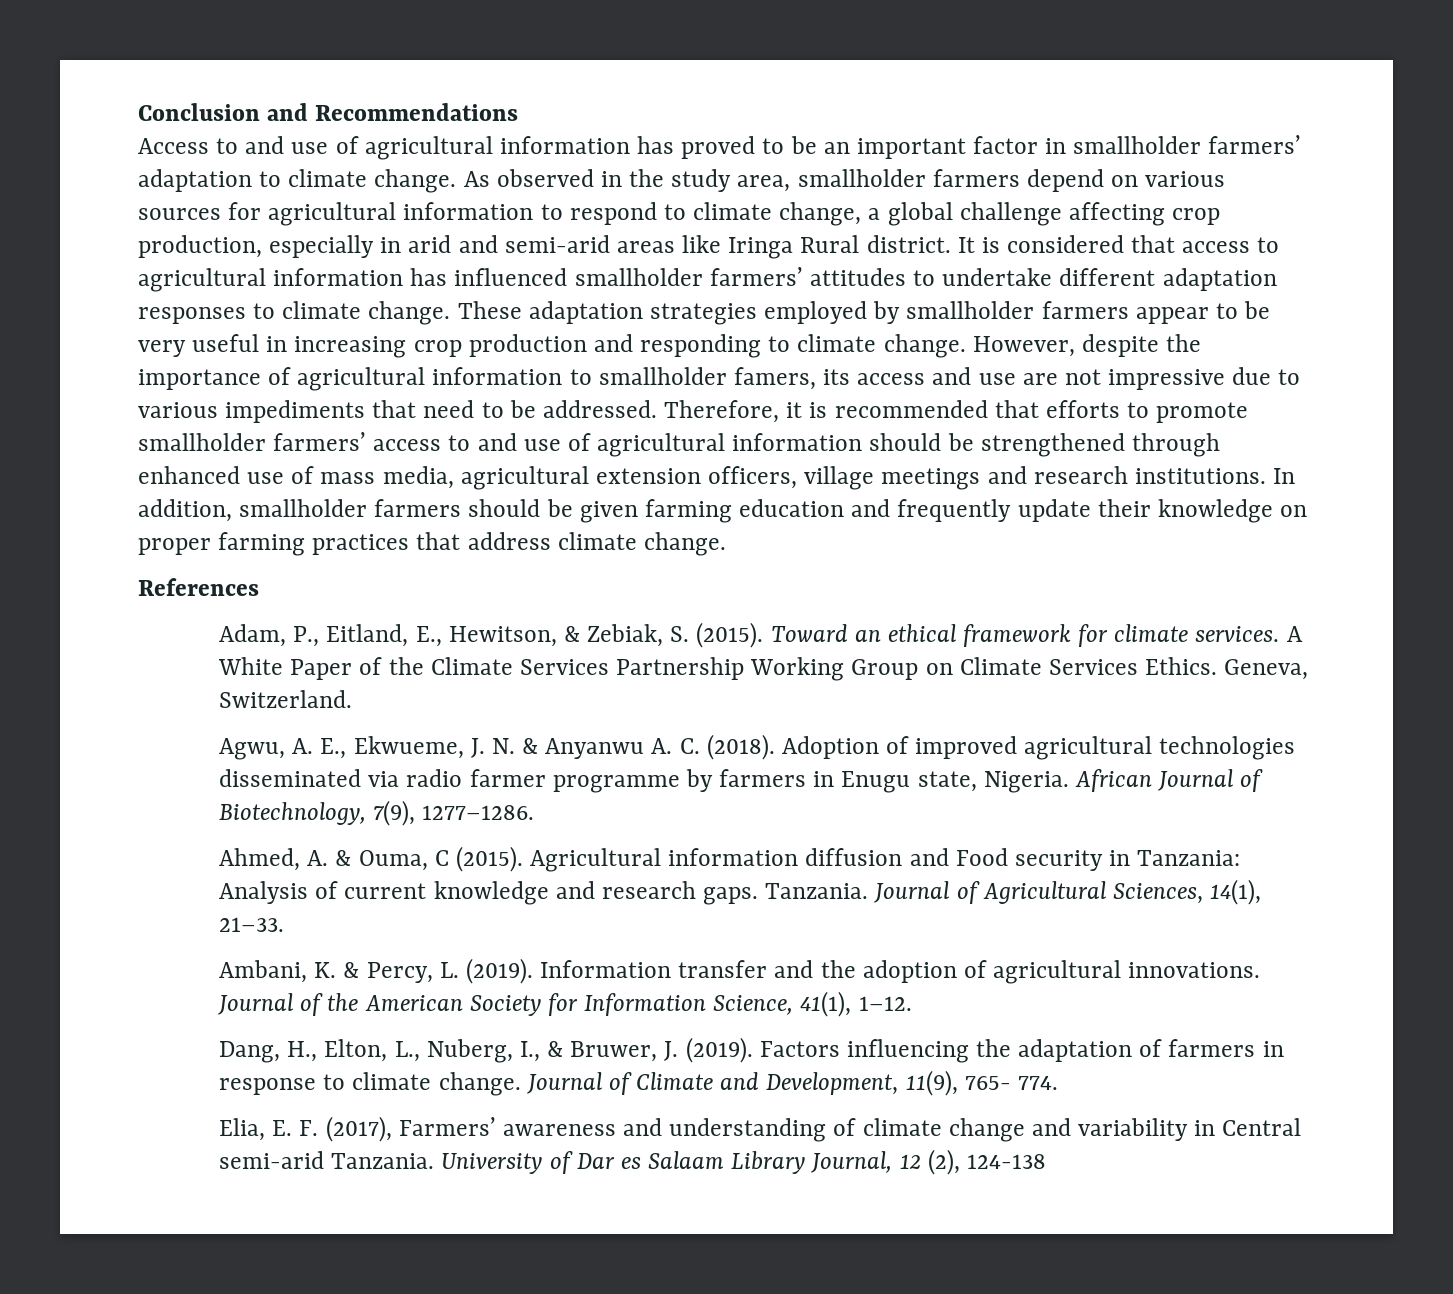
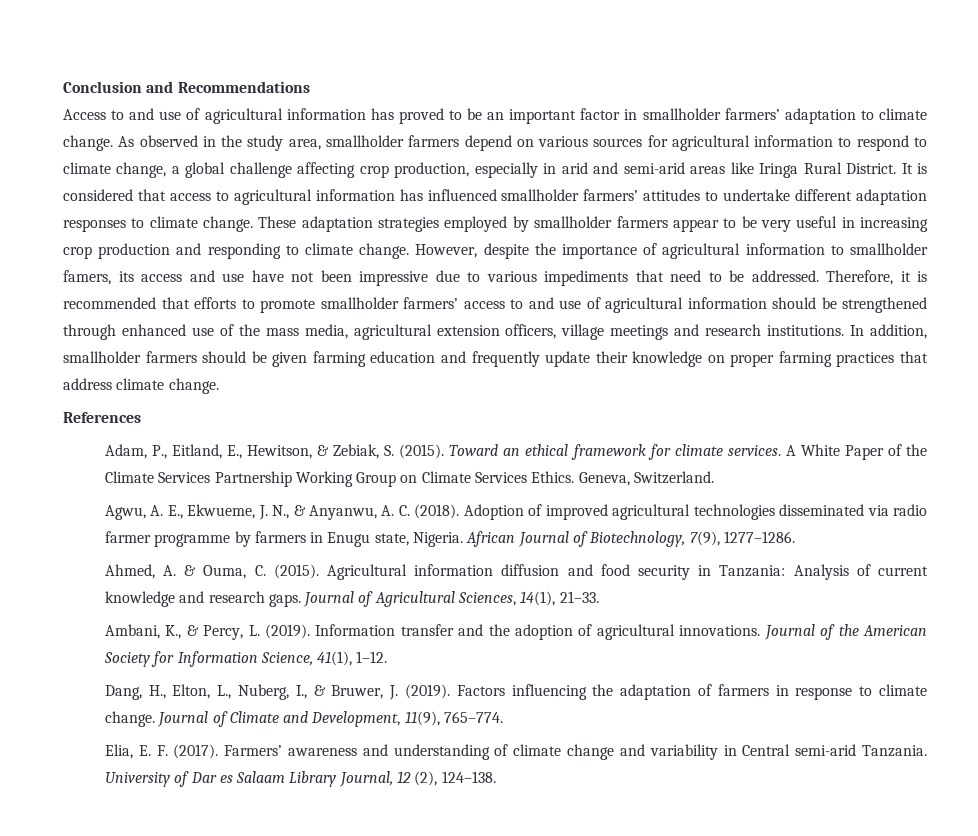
- As observed in the study area, smallholder farmers depend on various sources for agricultural information to respond to climate change, a global challenge affecting crop production, especially in arid and semi-arid areas like Iringa Rural district.
+ As observed in the study area, smallholder farmers depend on various sources for agricultural information to respond to climate change, a global challenge affecting crop production, especially in arid and semi-arid areas like Iringa Rural District.
- However, despite the importance of agricultural information to smallholder famers, its access and use are not impressive due to various impediments that need to be addressed.
+ However, despite the importance of agricultural information to smallholder famers, its access and use have not been impressive due to various impediments that need to be addressed.
- Therefore, it is recommended that efforts to promote smallholder farmers’ access to and use of agricultural information should be strengthened through enhanced use of mass media, agricultural extension officers, village meetings and research institutions.
+ Therefore, it is recommended that efforts to promote smallholder farmers’ access to and use of agricultural information should be strengthened through enhanced use of the mass media, agricultural extension officers, village meetings and research institutions.
- Agwu, A. E., Ekwueme, J. N. & Anyanwu A. C. (2018).
+ Agwu, A. E., Ekwueme, J. N., & Anyanwu, A. C. (2018).
- Ahmed, A. & Ouma, C (2015).
+ Ahmed, A. & Ouma, C. (2015).
- Agricultural information diffusion and Food security in Tanzania: Analysis of current knowledge and research gaps. Tanzania.
+ Agricultural information diffusion and food security in Tanzania: Analysis of current knowledge and research gaps.
- Ambani, K. & Percy, L. (2019).
+ Ambani, K., & Percy, L. (2019).
- Journal of Climate and Development, 11(9), 765- 774.
+ Journal of Climate and Development, 11(9), 765–774.
- Elia, E. F. (2017), Farmers’ awareness and understanding of climate change and variability in Central semi-arid Tanzania.
+ Elia, E. F. (2017). Farmers’ awareness and understanding of climate change and variability in Central semi-arid Tanzania.
- University of Dar es Salaam Library Journal, 12 (2), 124-138
+ University of Dar es Salaam Library Journal, 12 (2), 124–138.

